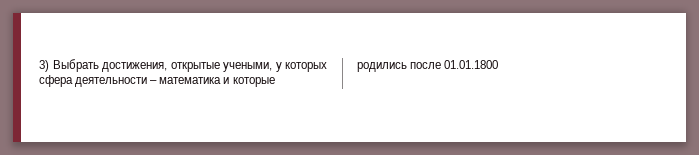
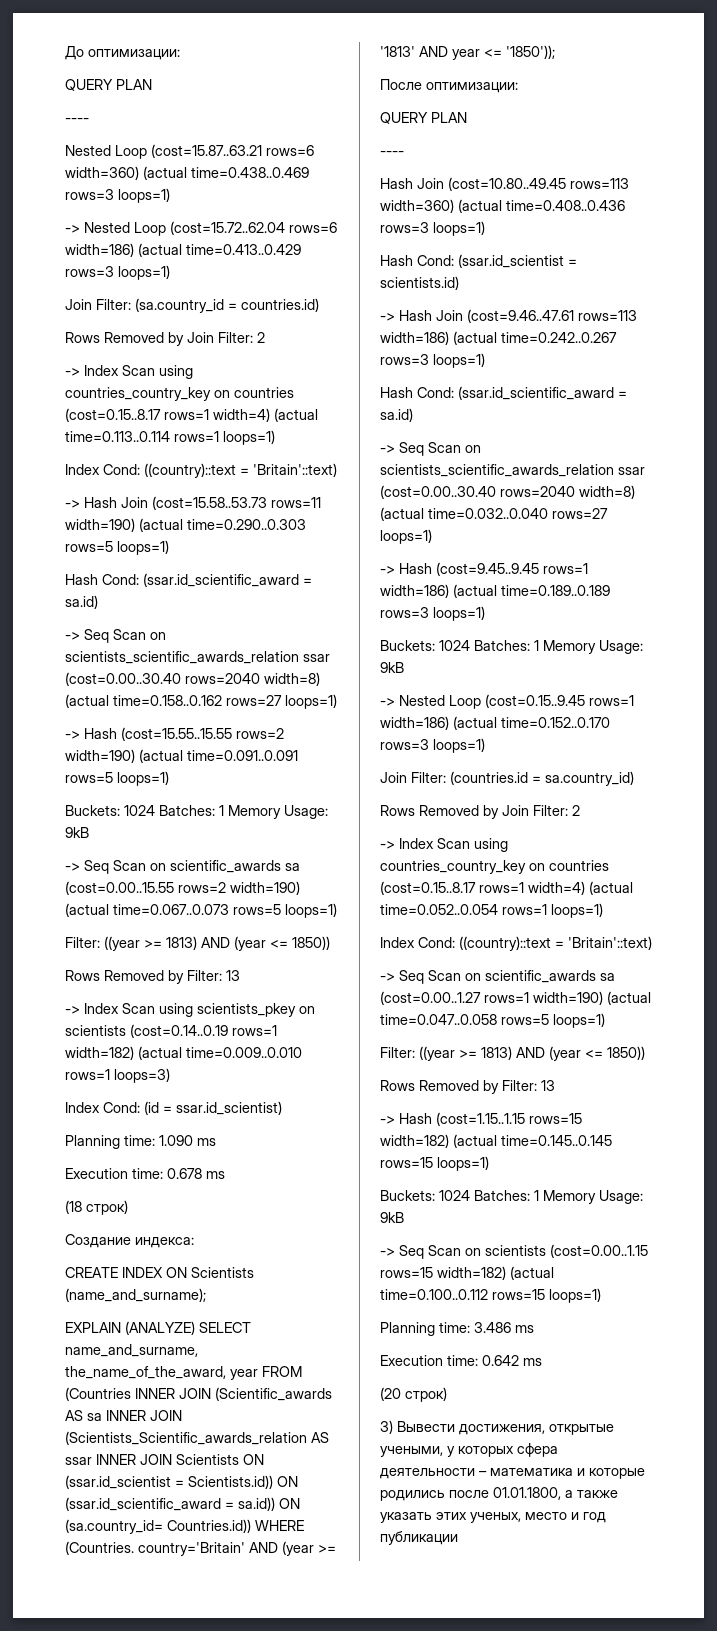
- 3) Выбрать достижения, открытые учеными, у которых сфера деятельности – математика и которые родились после 01.01.1800
+ До оптимизации:
+ QUERY PLAN
+ ----
+ Nested Loop (cost=15.87..63.21 rows=6 width=360) (actual time=0.438..0.469 rows=3 loops=1)
+ -> Nested Loop (cost=15.72..62.04 rows=6 width=186) (actual time=0.413..0.429 rows=3 loops=1)
+ Join Filter: (sa.country_id = countries.id)
+ Rows Removed by Join Filter: 2
+ -> Index Scan using countries_country_key on countries (cost=0.15..8.17 rows=1 width=4) (actual time=0.113..0.114 rows=1 loops=1)
+ Index Cond: ((country)::text = 'Britain'::text)
+ -> Hash Join (cost=15.58..53.73 rows=11 width=190) (actual time=0.290..0.303 rows=5 loops=1)
+ Hash Cond: (ssar.id_scientific_award = sa.id)
+ -> Seq Scan on scientists_scientific_awards_relation ssar (cost=0.00..30.40 rows=2040 width=8) (actual time=0.158..0.162 rows=27 loops=1)
+ -> Hash (cost=15.55..15.55 rows=2 width=190) (actual time=0.091..0.091 rows=5 loops=1)
+ Buckets: 1024 Batches: 1 Memory Usage: 9kB
+ -> Seq Scan on scientific_awards sa (cost=0.00..15.55 rows=2 width=190) (actual time=0.067..0.073 rows=5 loops=1)
+ Filter: ((year >= 1813) AND (year <= 1850))
+ Rows Removed by Filter: 13
+ -> Index Scan using scientists_pkey on scientists (cost=0.14..0.19 rows=1 width=182) (actual time=0.009..0.010 rows=1 loops=3)
+ Index Cond: (id = ssar.id_scientist)
+ Planning time: 1.090 ms
+ Execution time: 0.678 ms
+ (18 строк)
+ Создание индекса:
+ CREATE INDEX ON Scientists (name_and_surname);
+ EXPLAIN (ANALYZE) SELECT name_and_surname, the_name_of_the_award, year FROM (Countries INNER JOIN (Scientific_awards AS sa INNER JOIN (Scientists_Scientific_awards_relation AS ssar INNER JOIN Scientists ON (ssar.id_scientist = Scientists.id)) ON (ssar.id_scientific_award = sa.id)) ON (sa.country_id= Countries.id)) WHERE (Countries. country='Britain' AND (year >= '1813' AND year <= '1850'));
+ После оптимизации:
+ QUERY PLAN
+ ----
+ Hash Join (cost=10.80..49.45 rows=113 width=360) (actual time=0.408..0.436 rows=3 loops=1)
+ Hash Cond: (ssar.id_scientist = scientists.id)
+ -> Hash Join (cost=9.46..47.61 rows=113 width=186) (actual time=0.242..0.267 rows=3 loops=1)
+ Hash Cond: (ssar.id_scientific_award = sa.id)
+ -> Seq Scan on scientists_scientific_awards_relation ssar (cost=0.00..30.40 rows=2040 width=8) (actual time=0.032..0.040 rows=27 loops=1)
+ -> Hash (cost=9.45..9.45 rows=1 width=186) (actual time=0.189..0.189 rows=3 loops=1)
+ Buckets: 1024 Batches: 1 Memory Usage: 9kB
+ -> Nested Loop (cost=0.15..9.45 rows=1 width=186) (actual time=0.152..0.170 rows=3 loops=1)
+ Join Filter: (countries.id = sa.country_id)
+ Rows Removed by Join Filter: 2
+ -> Index Scan using countries_country_key on countries (cost=0.15..8.17 rows=1 width=4) (actual time=0.052..0.054 rows=1 loops=1)
+ Index Cond: ((country)::text = 'Britain'::text)
+ -> Seq Scan on scientific_awards sa (cost=0.00..1.27 rows=1 width=190) (actual time=0.047..0.058 rows=5 loops=1)
+ Filter: ((year >= 1813) AND (year <= 1850))
+ Rows Removed by Filter: 13
+ -> Hash (cost=1.15..1.15 rows=15 width=182) (actual time=0.145..0.145 rows=15 loops=1)
+ Buckets: 1024 Batches: 1 Memory Usage: 9kB
+ -> Seq Scan on scientists (cost=0.00..1.15 rows=15 width=182) (actual time=0.100..0.112 rows=15 loops=1)
+ Planning time: 3.486 ms
+ Execution time: 0.642 ms
+ (20 строк)
+ 3) Вывести достижения, открытые учеными, у которых сфера деятельности – математика и которые родились после 01.01.1800, а также указать этих ученых, место и год публикации

